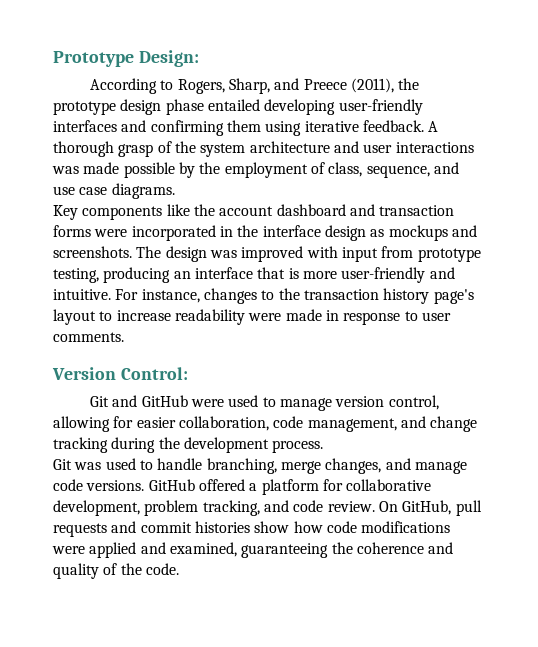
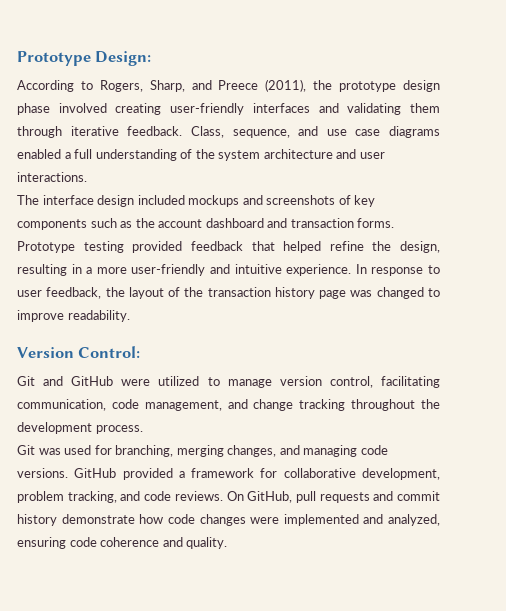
- According to Rogers, Sharp, and Preece (2011), the prototype design phase entailed developing user-friendly interfaces and confirming them using iterative feedback. A thorough grasp of the system architecture and user interactions was made possible by the employment of class, sequence, and use case diagrams.
- Key components like the account dashboard and transaction forms were incorporated in the interface design as mockups and screenshots. The design was improved with input from prototype testing, producing an interface that is more user-friendly and intuitive. For instance, changes to the transaction history page's layout to increase readability were made in response to user comments.
+ According to Rogers, Sharp, and Preece (2011), the prototype design phase involved creating user-friendly interfaces and validating them through iterative feedback. Class, sequence, and use case diagrams enabled a full understanding of the system architecture and user interactions.
+ The interface design included mockups and screenshots of key components such as the account dashboard and transaction forms. Prototype testing provided feedback that helped refine the design, resulting in a more user-friendly and intuitive experience. In response to user feedback, the layout of the transaction history page was changed to improve readability.
- Git and GitHub were used to manage version control, allowing for easier collaboration, code management, and change tracking during the development process.
+ Git and GitHub were utilized to manage version control, facilitating communication, code management, and change tracking throughout the development process.
- Git was used to handle branching, merge changes, and manage code versions.
+ Git was used for branching, merging changes, and managing code versions.
- GitHub offered a platform for collaborative development, problem tracking, and code review.
+ GitHub provided a framework for collaborative development, problem tracking, and code reviews.
- On GitHub, pull requests and commit histories show how code modifications were applied and examined, guaranteeing the coherence and quality of the code.
+ On GitHub, pull requests and commit history demonstrate how code changes were implemented and analyzed, ensuring code coherence and quality.

